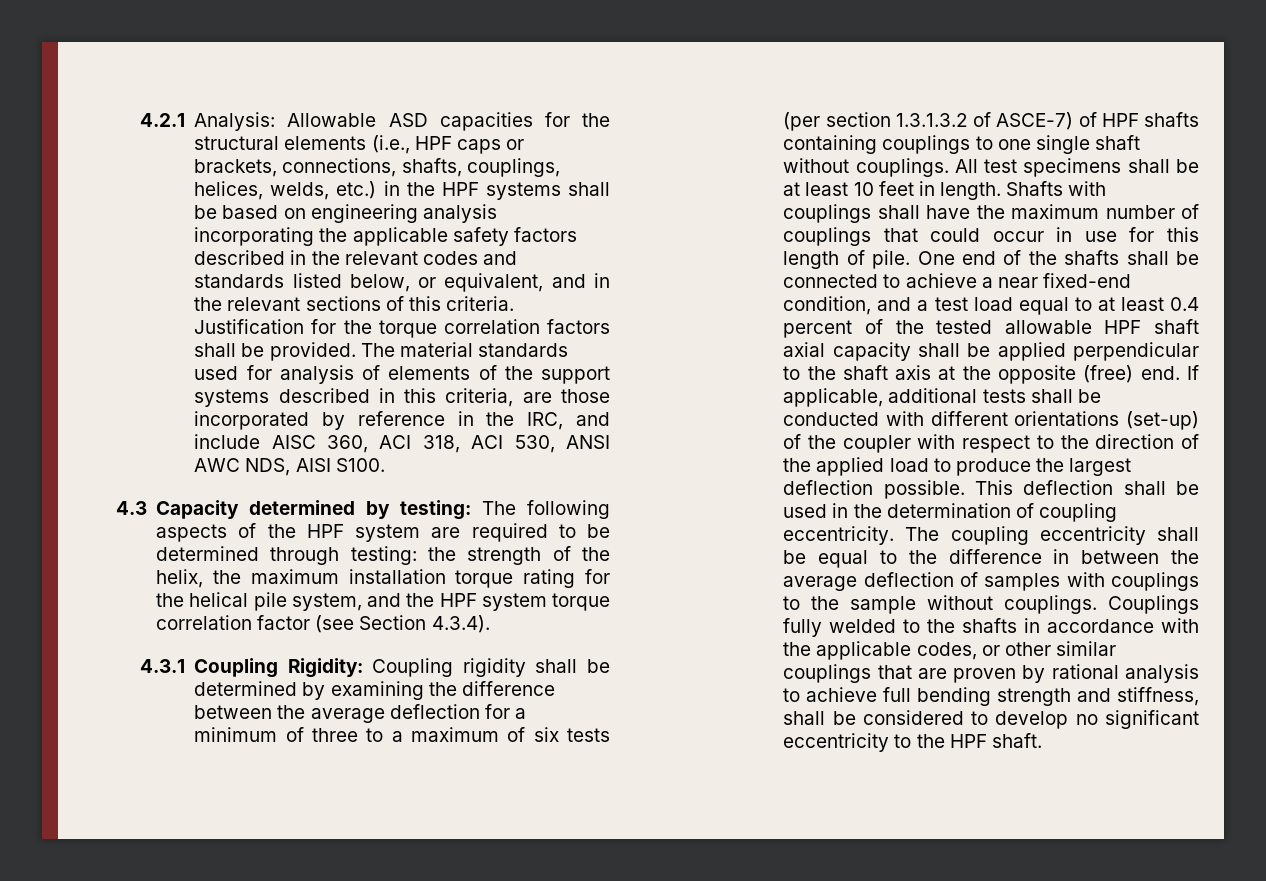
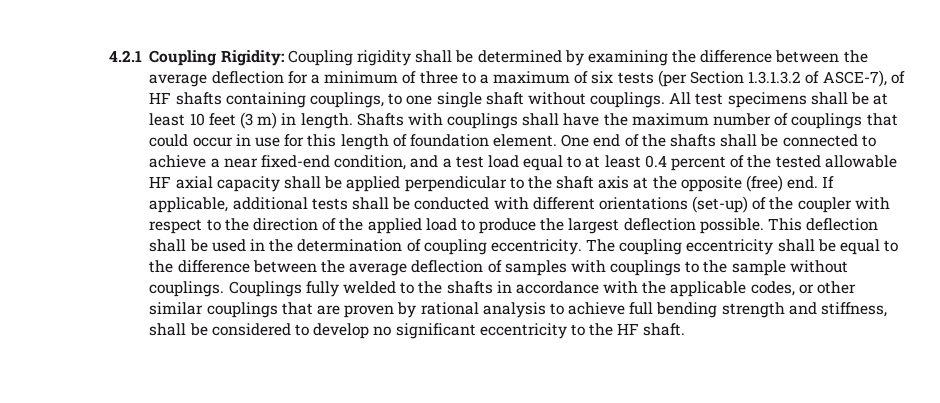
- 4.2.1 Analysis: Allowable ASD capacities for the structural elements (i.e., HPF caps or brackets, connections, shafts, couplings, helices, welds, etc.) in the HPF systems shall be based on engineering analysis incorporating the applicable safety factors described in the relevant codes and standards listed below, or equivalent, and in the relevant sections of this criteria. Justification for the torque correlation factors shall be provided. The material standards used for analysis of elements of the support systems described in this criteria, are those incorporated by reference in the IRC, and include AISC 360, ACI 318, ACI 530, ANSI AWC NDS, AISI S100.
- 4.3 Capacity determined by testing: The following aspects of the HPF system are required to be determined through testing: the strength of the helix, the maximum installation torque rating for the helical pile system, and the HPF system torque correlation factor (see Section 4.3.4).
- 4.3.1 Coupling Rigidity: Coupling rigidity shall be determined by examining the difference between the average deflection for a minimum of three to a maximum of six tests (per section 1.3.1.3.2 of ASCE-7) of HPF shafts containing couplings to one single shaft without couplings.
+ 4.2.1 Coupling Rigidity: Coupling rigidity shall be determined by examining the difference between the average deflection for a minimum of three to a maximum of six tests (per Section 1.3.1.3.2 of ASCE-7), of HF shafts containing couplings, to one single shaft without couplings.
- All test specimens shall be at least 10 feet in length.
+ All test specimens shall be at least 10 feet (3 m) in length.
- Shafts with couplings shall have the maximum number of couplings that could occur in use for this length of pile.
+ Shafts with couplings shall have the maximum number of couplings that could occur in use for this length of foundation element.
- One end of the shafts shall be connected to achieve a near fixed-end condition, and a test load equal to at least 0.4 percent of the tested allowable HPF shaft axial capacity shall be applied perpendicular to the shaft axis at the opposite (free) end.
+ One end of the shafts shall be connected to achieve a near fixed-end condition, and a test load equal to at least 0.4 percent of the tested allowable HF axial capacity shall be applied perpendicular to the shaft axis at the opposite (free) end.
- The coupling eccentricity shall be equal to the difference in between the average deflection of samples with couplings to the sample without couplings.
+ The coupling eccentricity shall be equal to the difference between the average deflection of samples with couplings to the sample without couplings.
- Couplings fully welded to the shafts in accordance with the applicable codes, or other similar couplings that are proven by rational analysis to achieve full bending strength and stiffness, shall be considered to develop no significant eccentricity to the HPF shaft.
+ Couplings fully welded to the shafts in accordance with the applicable codes, or other similar couplings that are proven by rational analysis to achieve full bending strength and stiffness, shall be considered to develop no significant eccentricity to the HF shaft.

